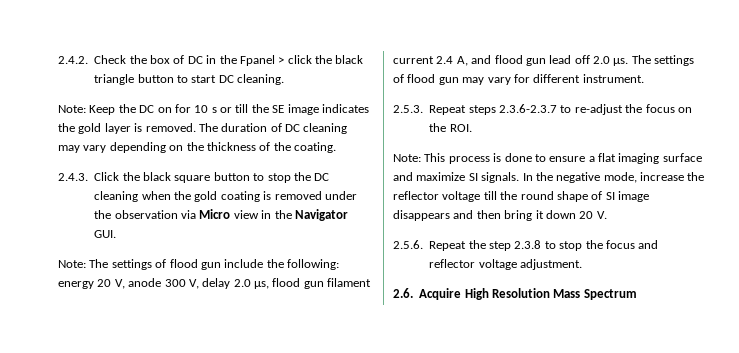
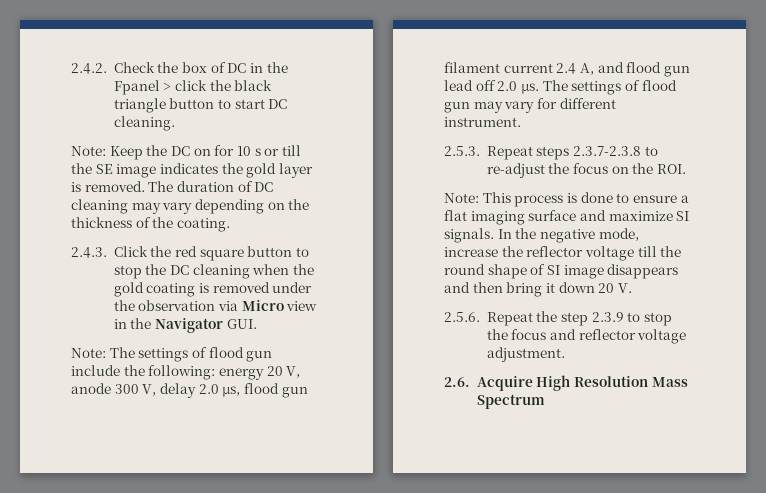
- 2.4.3. Click the black square button to stop the DC cleaning when the gold coating is removed under the observation via Micro view in the Navigator GUI.
+ 2.4.3. Click the red square button to stop the DC cleaning when the gold coating is removed under the observation via Micro view in the Navigator GUI.
- 2.5.3. Repeat steps 2.3.6-2.3.7 to re-adjust the focus on the ROI.
+ 2.5.3. Repeat steps 2.3.7-2.3.8 to re-adjust the focus on the ROI.
- 2.5.6. Repeat the step 2.3.8 to stop the focus and reflector voltage adjustment.
+ 2.5.6. Repeat the step 2.3.9 to stop the focus and reflector voltage adjustment.

